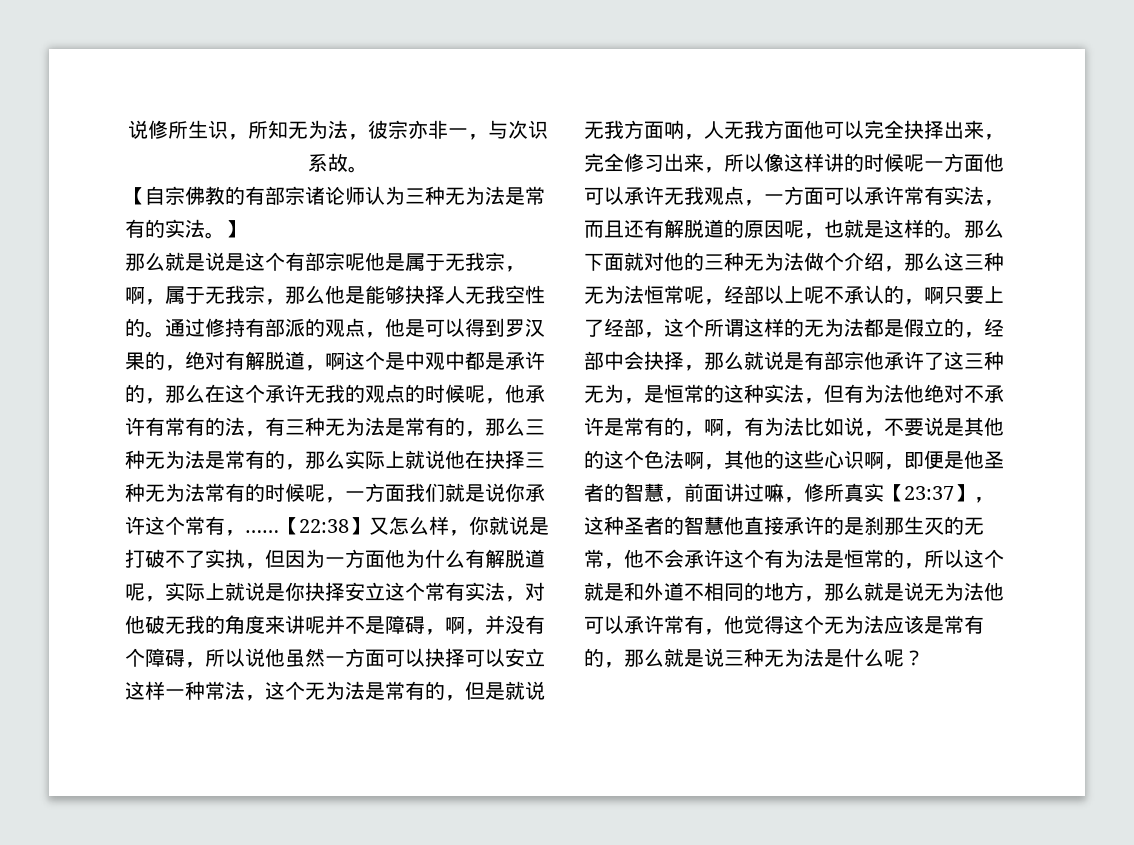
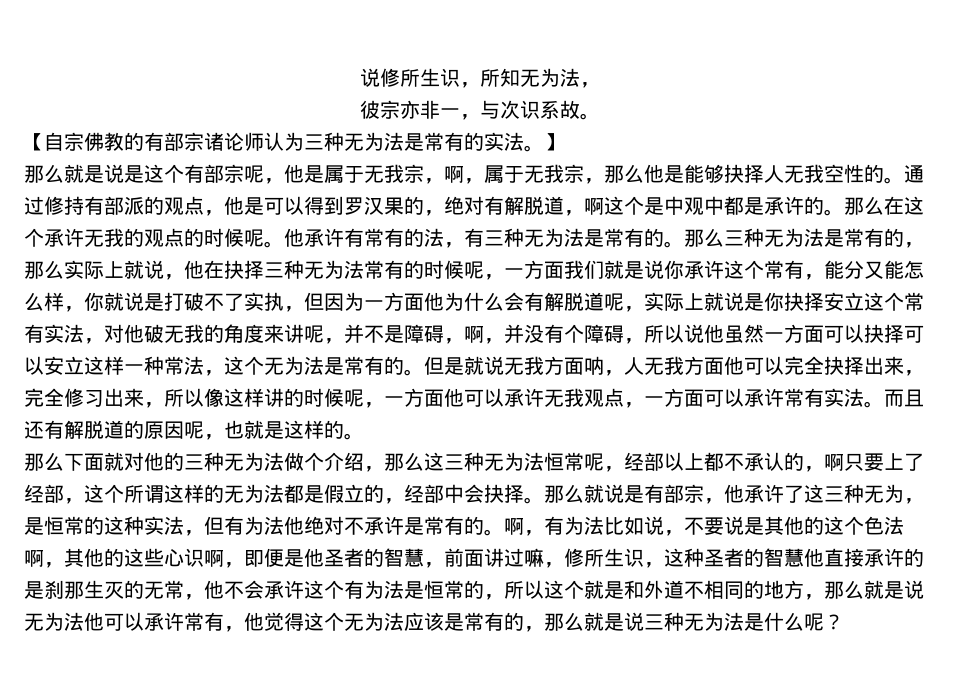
- 说修所生识，所知无为法，彼宗亦非一，与次识系故。
+ 说修所生识，所知无为法，
+ 彼宗亦非一，与次识系故。
- 那么就是说是这个有部宗呢他是属于无我宗，啊，属于无我宗，那么他是能够抉择人无我空性的。
+ 那么就是说是这个有部宗呢，他是属于无我宗，啊，属于无我宗，那么他是能够抉择人无我空性的。
- 通过修持有部派的观点，他是可以得到罗汉果的，绝对有解脱道，啊这个是中观中都是承许的，那么在这个承许无我的观点的时候呢，他承许有常有的法，有三种无为法是常有的，那么三种无为法是常有的，那么实际上就说他在抉择三种无为法常有的时候呢，一方面我们就是说你承许这个常有，……【22:38】又怎么样，你就说是打破不了实执，但因为一方面他为什么有解脱道呢，实际上就说是你抉择安立这个常有实法，对他破无我的角度来讲呢并不是障碍，啊，并没有个障碍，所以说他虽然一方面可以抉择可以安立这样一种常法，这个无为法是常有的，但是就说无我方面呐，人无我方面他可以完全抉择出来，完全修习出来，所以像这样讲的时候呢一方面他可以承许无我观点，一方面可以承许常有实法，而且还有解脱道的原因呢，也就是这样的。那么下面就对他的三种无为法做个介绍，那么这三种无为法恒常呢，经部以上呢不承认的，啊只要上了经部，这个所谓这样的无为法都是假立的，经部中会抉择，那么就说是有部宗他承许了这三种无为，是恒常的这种实法，但有为法他绝对不承许是常有的，啊，有为法比如说，不要说是其他的这个色法啊，其他的这些心识啊，即便是他圣者的智慧，前面讲过嘛，修所真实【23:37】，这种圣者的智慧他直接承许的是刹那生灭的无常，他不会承许这个有为法是恒常的，所以这个就是和外道不相同的地方，那么就是说无为法他可以承许常有，他觉得这个无为法应该是常有的，那么就是说三种无为法是什么呢？
+ 通过修持有部派的观点，他是可以得到罗汉果的，绝对有解脱道，啊这个是中观中都是承许的。那么在这个承许无我的观点的时候呢。他承许有常有的法，有三种无为法是常有的。那么三种无为法是常有的，那么实际上就说，他在抉择三种无为法常有的时候呢，一方面我们就是说你承许这个常有，能分又能怎么样，你就说是打破不了实执，但因为一方面他为什么会有解脱道呢，实际上就说是你抉择安立这个常有实法，对他破无我的角度来讲呢，并不是障碍，啊，并没有个障碍，所以说他虽然一方面可以抉择可以安立这样一种常法，这个无为法是常有的。但是就说无我方面呐，人无我方面他可以完全抉择出来，完全修习出来，所以像这样讲的时候呢，一方面他可以承许无我观点，一方面可以承许常有实法。而且还有解脱道的原因呢，也就是这样的。
+ 那么下面就对他的三种无为法做个介绍，那么这三种无为法恒常呢，经部以上都不承认的，啊只要上了经部，这个所谓这样的无为法都是假立的，经部中会抉择。那么就说是有部宗，他承许了这三种无为，是恒常的这种实法，但有为法他绝对不承许是常有的。啊，有为法比如说，不要说是其他的这个色法啊，其他的这些心识啊，即便是他圣者的智慧，前面讲过嘛，修所生识，这种圣者的智慧他直接承许的是刹那生灭的无常，他不会承许这个有为法是恒常的，所以这个就是和外道不相同的地方，那么就是说无为法他可以承许常有，他觉得这个无为法应该是常有的，那么就是说三种无为法是什么呢？

